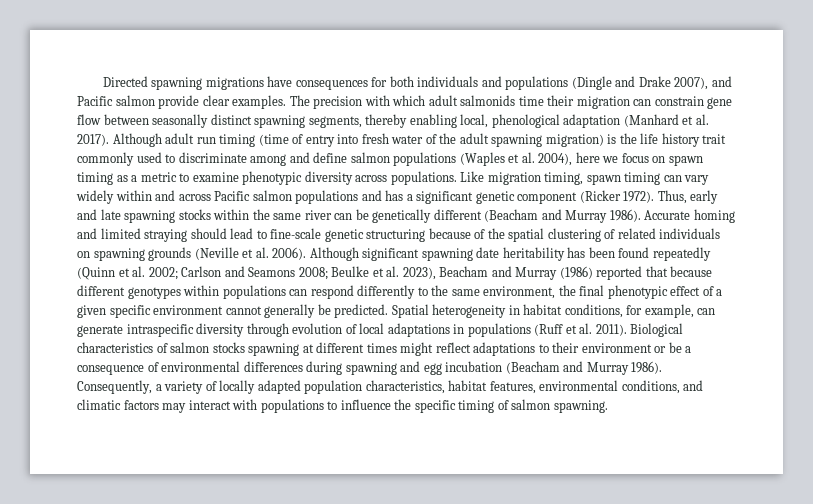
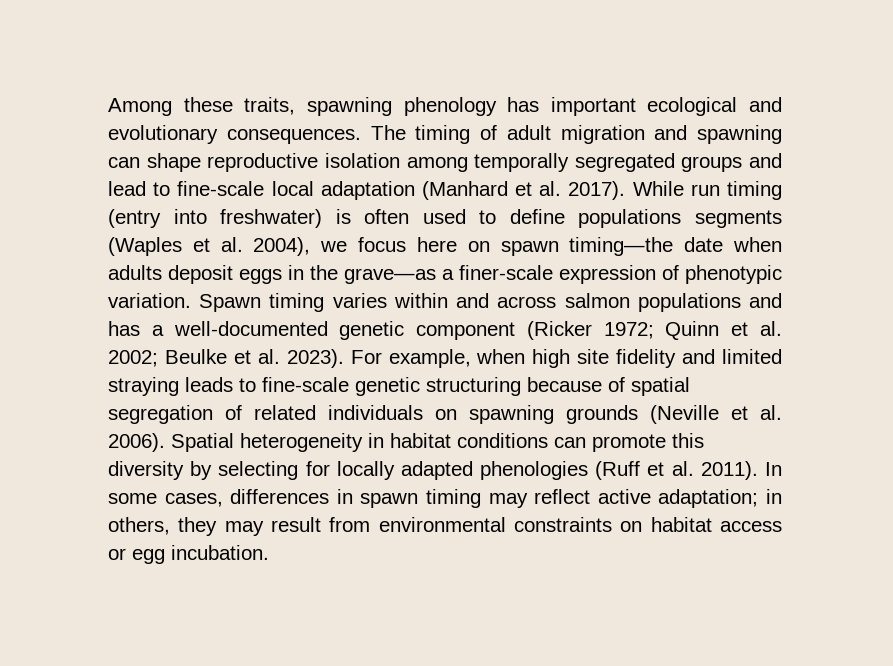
- Directed spawning migrations have consequences for both individuals and populations (Dingle and Drake 2007), and Pacific salmon provide clear examples. The precision with which adult salmonids time their migration can constrain gene flow between seasonally distinct spawning segments, thereby enabling local, phenological adaptation (Manhard et al. 2017).
+ Among these traits, spawning phenology has important ecological and evolutionary consequences. The timing of adult migration and spawning can shape reproductive isolation among temporally segregated groups and lead to fine-scale local adaptation (Manhard et al. 2017).
- Although adult run timing (time of entry into fresh water of the adult spawning migration) is the life history trait commonly used to discriminate among and define salmon populations (Waples et al. 2004), here we focus on spawn timing as a metric to examine phenotypic diversity across populations. Like migration timing, spawn timing can vary widely within and across Pacific salmon populations and has a significant genetic component (Ricker 1972). Thus, early and late spawning stocks within the same river can be genetically different (Beacham and Murray 1986). Accurate homing and limited straying should lead to fine-scale genetic structuring because of the spatial clustering of related individuals on spawning grounds (Neville et al. 2006).
+ While run timing (entry into freshwater) is often used to define populations segments (Waples et al. 2004), we focus here on spawn timing—the date when adults deposit eggs in the grave—as a finer-scale expression of phenotypic variation. Spawn timing varies within and across salmon populations and has a well-documented genetic component (Ricker 1972; Quinn et al. 2002; Beulke et al. 2023). For example, when high site fidelity and limited straying leads to fine-scale genetic structuring because of spatial segregation of related individuals on spawning grounds (Neville et al. 2006).
- Although significant spawning date heritability has been found repeatedly (Quinn et al. 2002; Carlson and Seamons 2008; Beulke et al. 2023), Beacham and Murray (1986) reported that because different genotypes within populations can respond differently to the same environment, the final phenotypic effect of a given specific environment cannot generally be predicted. Spatial heterogeneity in habitat conditions, for example, can generate intraspecific diversity through evolution of local adaptations in populations (Ruff et al. 2011). Biological characteristics of salmon stocks spawning at different times might reflect adaptations to their environment or be a consequence of environmental differences during spawning and egg incubation (Beacham and Murray 1986). Consequently, a variety of locally adapted population characteristics, habitat features, environmental conditions, and climatic factors may interact with populations to influence the specific timing of salmon spawning.
+ Spatial heterogeneity in habitat conditions can promote this diversity by selecting for locally adapted phenologies (Ruff et al. 2011). In some cases, differences in spawn timing may reflect active adaptation; in others, they may result from environmental constraints on habitat access or egg incubation.

